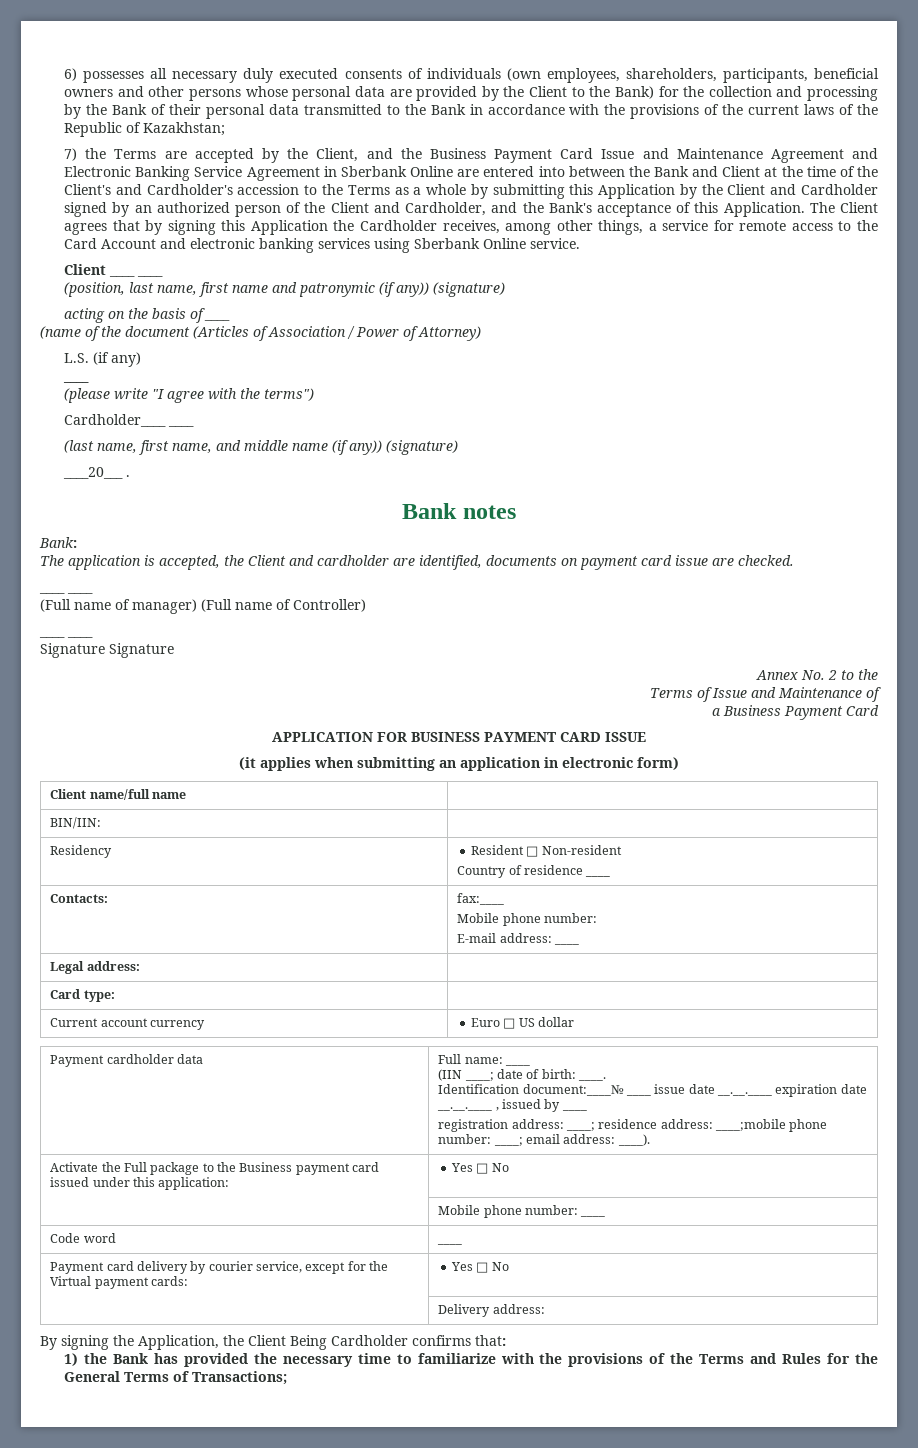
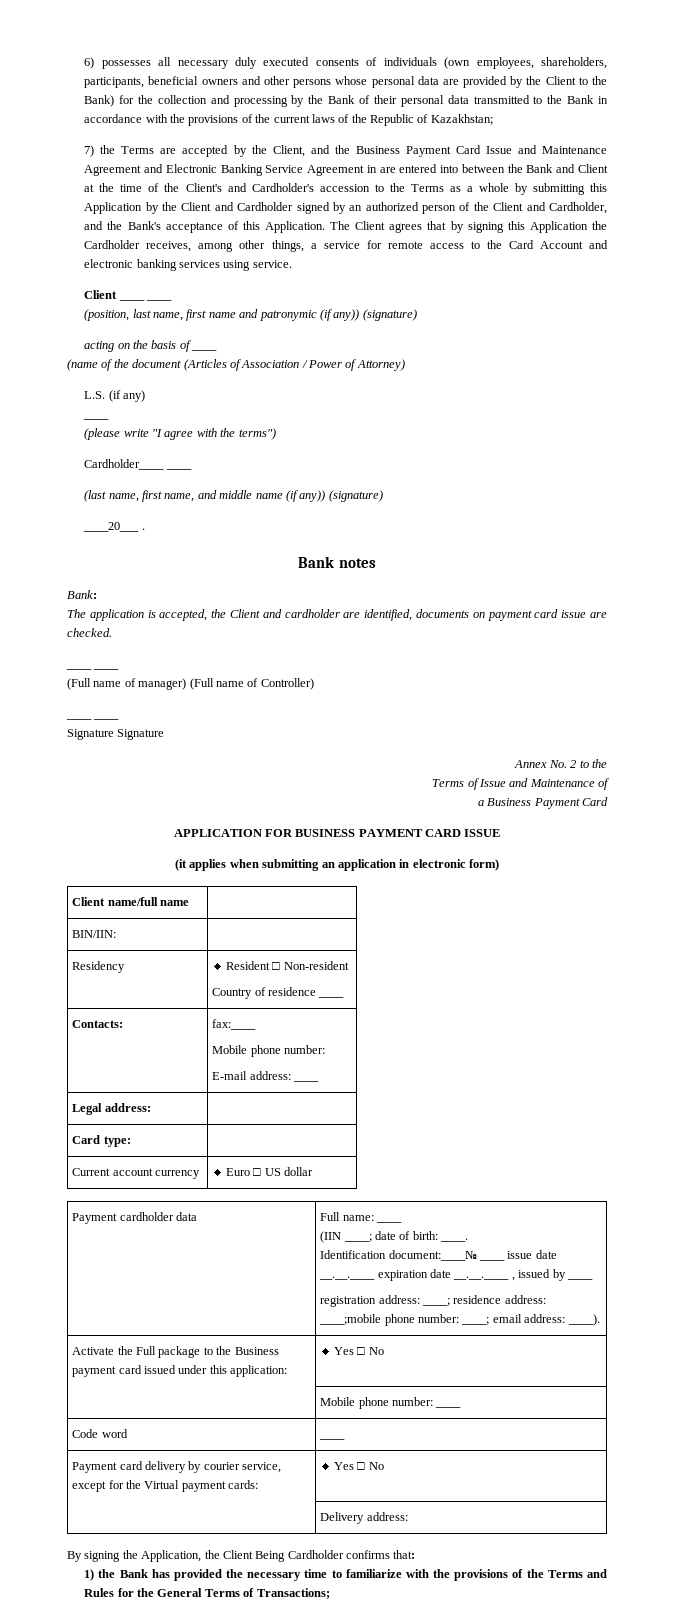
- 7) the Terms are accepted by the Client, and the Business Payment Card Issue and Maintenance Agreement and Electronic Banking Service Agreement in Sberbank Online are entered into between the Bank and Client at the time of the Client's and Cardholder's accession to the Terms as a whole by submitting this Application by the Client and Cardholder signed by an authorized person of the Client and Cardholder, and the Bank's acceptance of this Application.
+ 7) the Terms are accepted by the Client, and the Business Payment Card Issue and Maintenance Agreement and Electronic Banking Service Agreement in are entered into between the Bank and Client at the time of the Client's and Cardholder's accession to the Terms as a whole by submitting this Application by the Client and Cardholder signed by an authorized person of the Client and Cardholder, and the Bank's acceptance of this Application.
- The Client agrees that by signing this Application the Cardholder receives, among other things, a service for remote access to the Card Account and electronic banking services using Sberbank Online service.
+ The Client agrees that by signing this Application the Cardholder receives, among other things, a service for remote access to the Card Account and electronic banking services using service.

